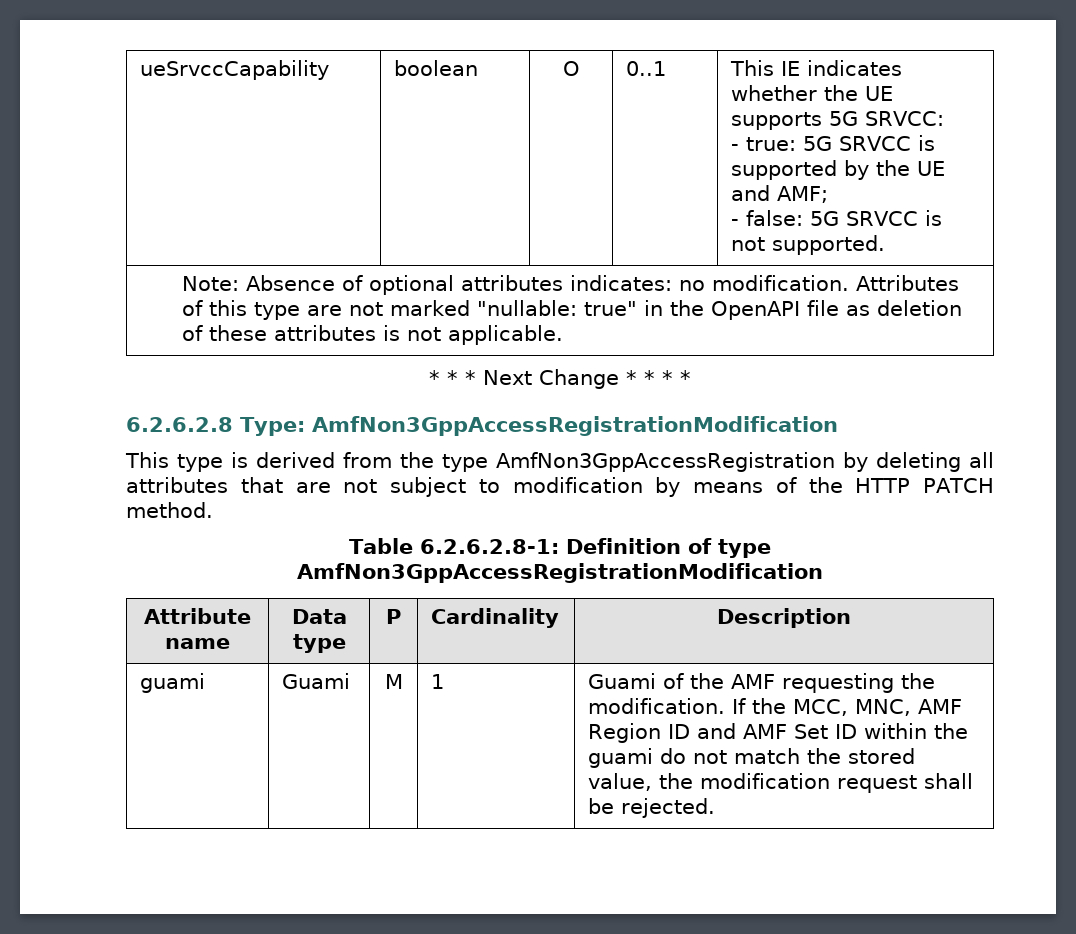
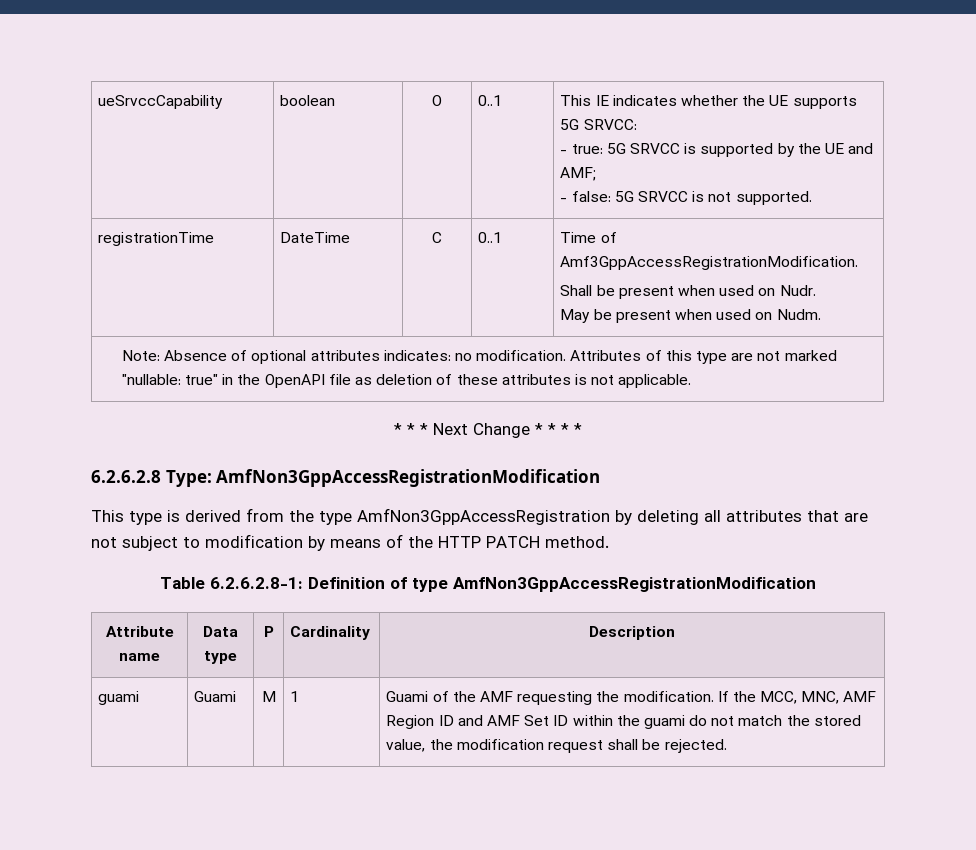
+ registrationTime | DateTime | C | 0..1 | Time of Amf3GppAccessRegistrationModification.
+ Shall be present when used on Nudr.
+ May be present when used on Nudm.

